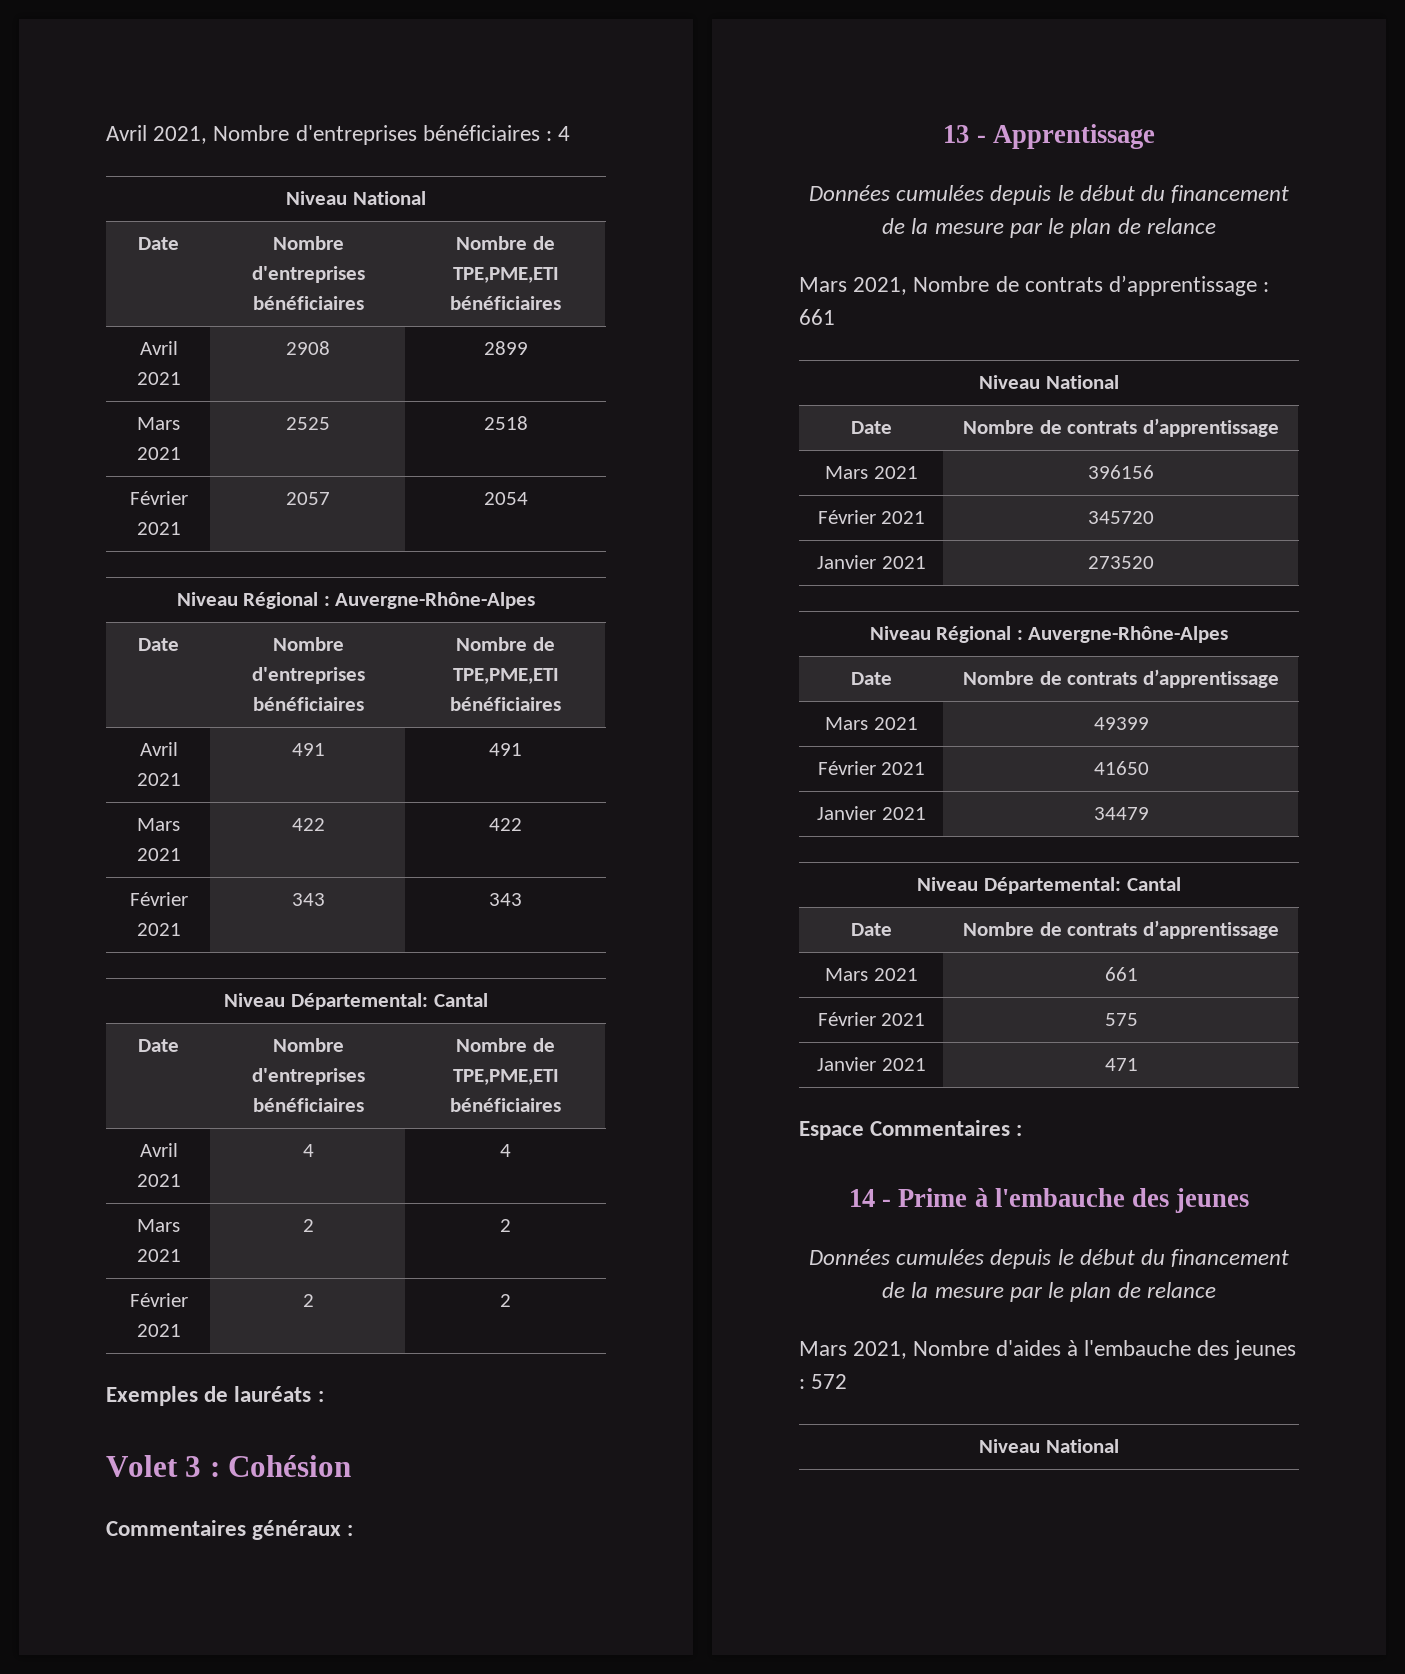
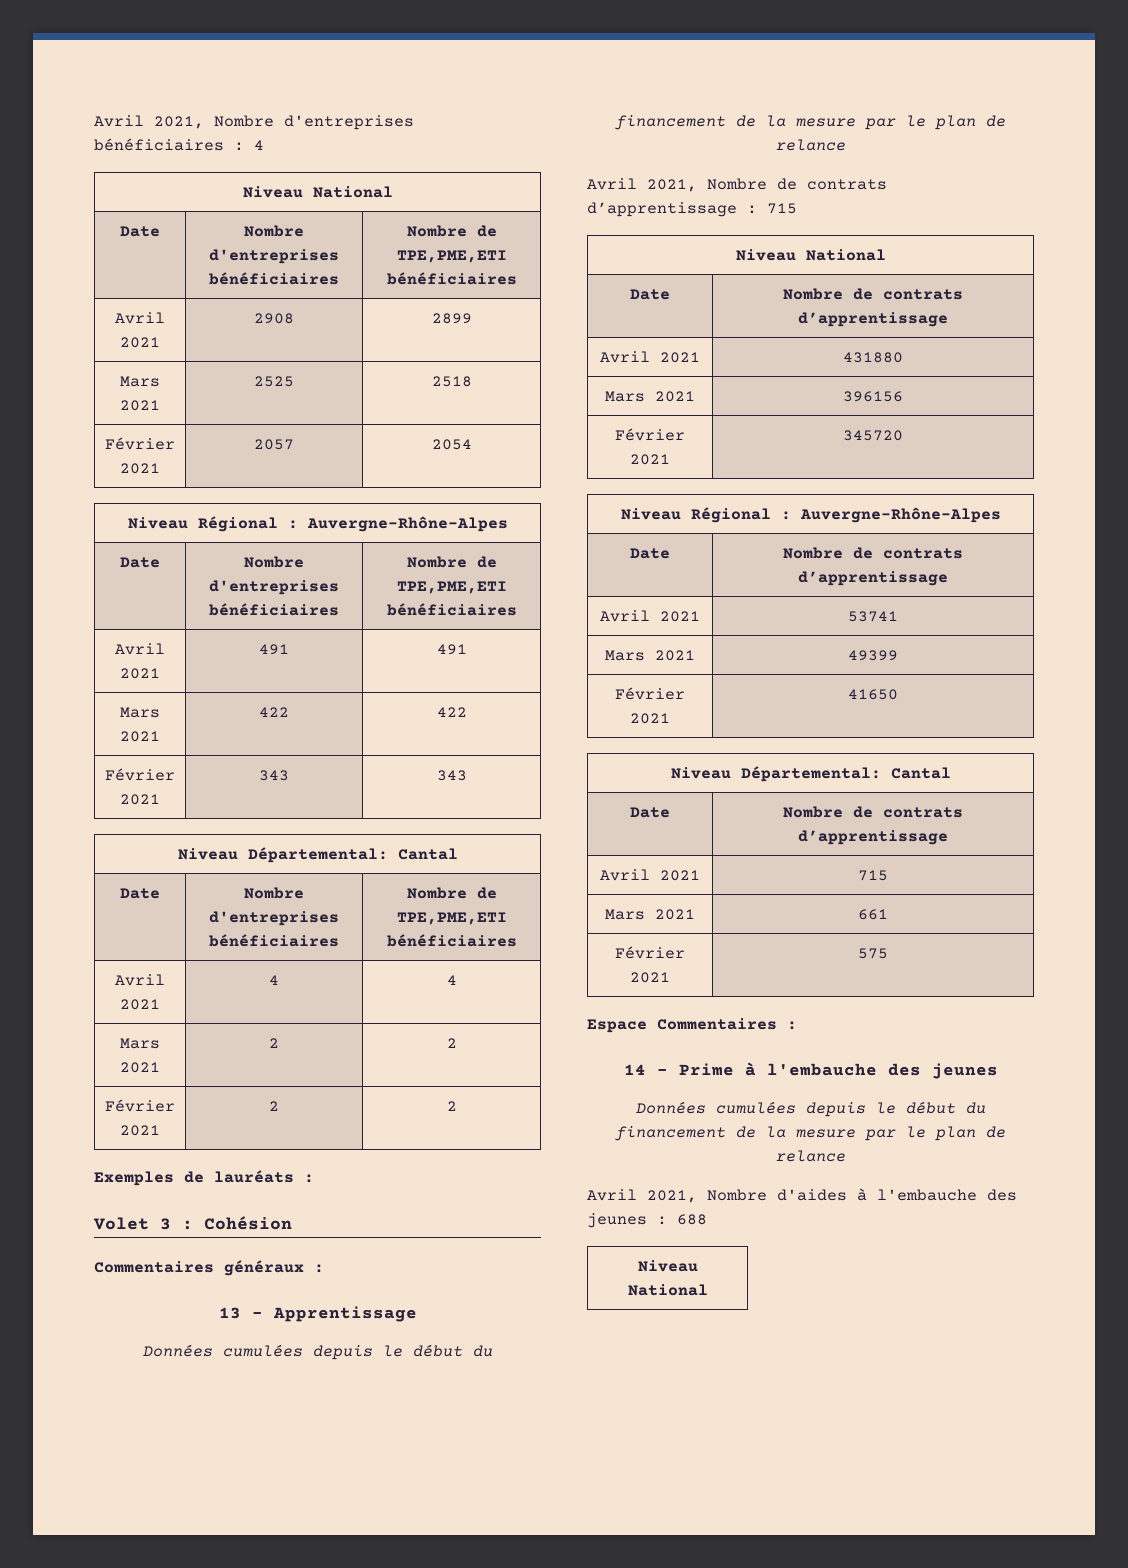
- Mars 2021, Nombre de contrats d’apprentissage : 661
+ Avril 2021, Nombre de contrats d’apprentissage : 715
+ Avril 2021 | 431880
- Janvier 2021 | 273520
+ Avril 2021 | 53741
- Janvier 2021 | 34479
+ Avril 2021 | 715
- Janvier 2021 | 471
- Mars 2021, Nombre d'aides à l'embauche des jeunes : 572
+ Avril 2021, Nombre d'aides à l'embauche des jeunes : 688

